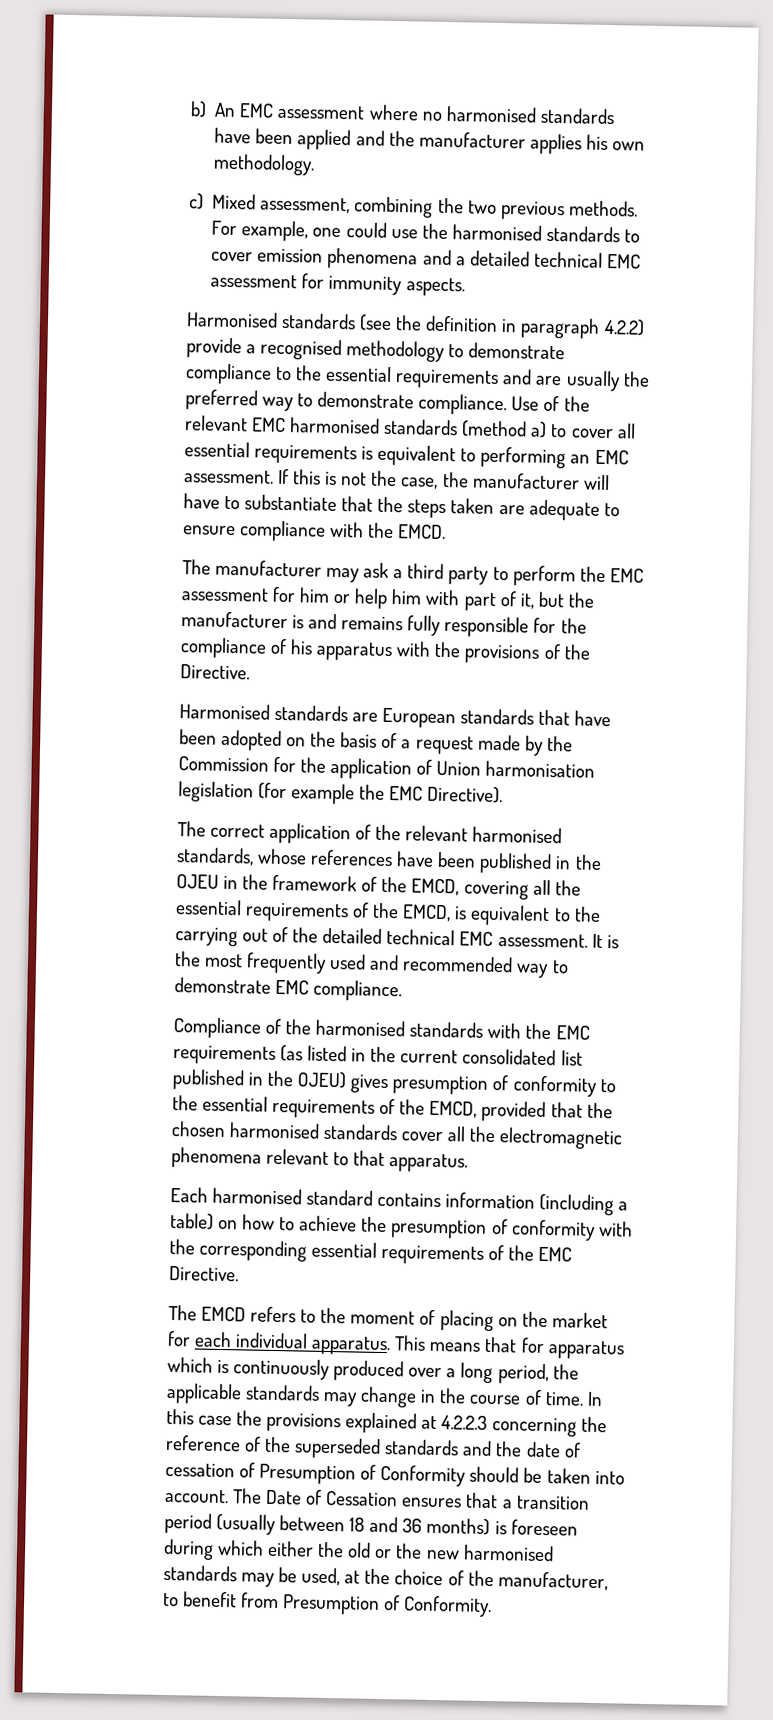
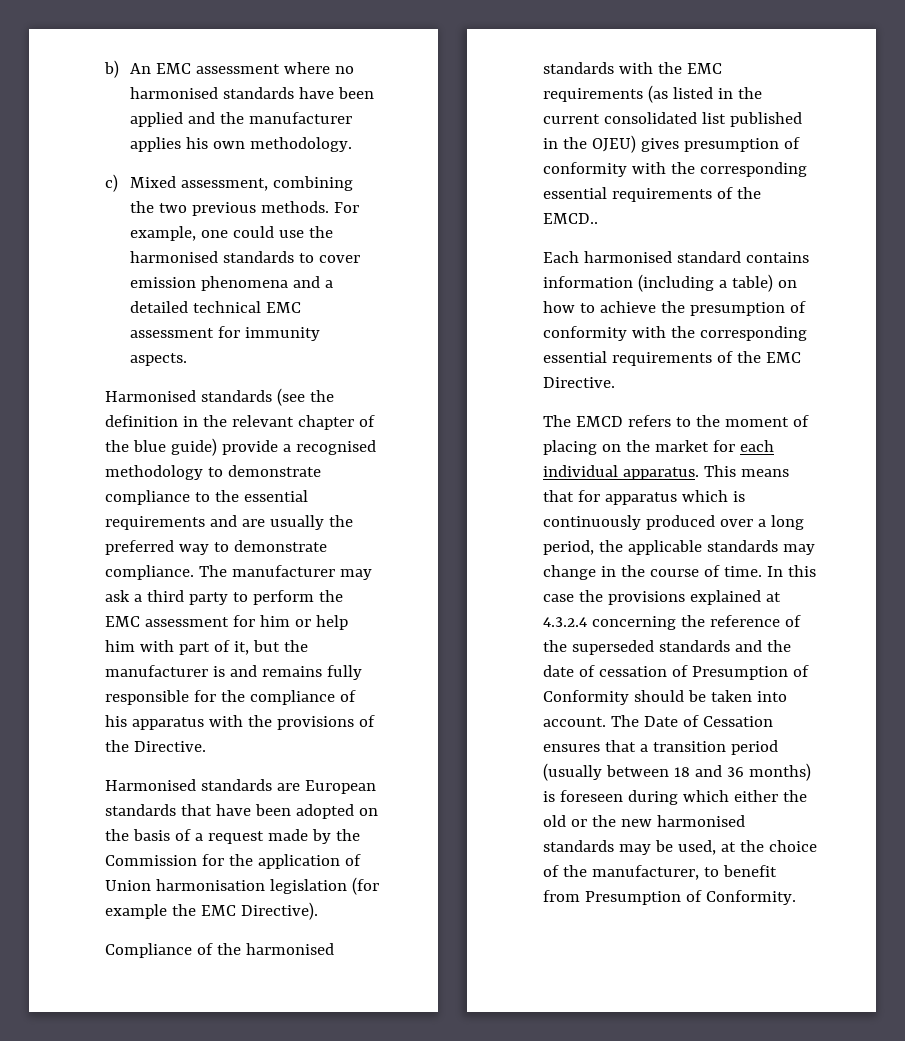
- Harmonised standards (see the definition in paragraph 4.2.2) provide a recognised methodology to demonstrate compliance to the essential requirements and are usually the preferred way to demonstrate compliance. Use of the relevant EMC harmonised standards (method a) to cover all essential requirements is equivalent to performing an EMC assessment. If this is not the case, the manufacturer will have to substantiate that the steps taken are adequate to ensure compliance with the EMCD.
- The manufacturer may ask a third party to perform the EMC assessment for him or help him with part of it, but the manufacturer is and remains fully responsible for the compliance of his apparatus with the provisions of the Directive.
+ Harmonised standards (see the definition in the relevant chapter of the blue guide) provide a recognised methodology to demonstrate compliance to the essential requirements and are usually the preferred way to demonstrate compliance. The manufacturer may ask a third party to perform the EMC assessment for him or help him with part of it, but the manufacturer is and remains fully responsible for the compliance of his apparatus with the provisions of the Directive.
- The correct application of the relevant harmonised standards, whose references have been published in the OJEU in the framework of the EMCD, covering all the essential requirements of the EMCD, is equivalent to the carrying out of the detailed technical EMC assessment. It is the most frequently used and recommended way to demonstrate EMC compliance.
- Compliance of the harmonised standards with the EMC requirements (as listed in the current consolidated list published in the OJEU) gives presumption of conformity to the essential requirements of the EMCD, provided that the chosen harmonised standards cover all the electromagnetic phenomena relevant to that apparatus.
+ Compliance of the harmonised standards with the EMC requirements (as listed in the current consolidated list published in the OJEU) gives presumption of conformity with the corresponding essential requirements of the EMCD..
- In this case the provisions explained at 4.2.2.3 concerning the reference of the superseded standards and the date of cessation of Presumption of Conformity should be taken into account.
+ In this case the provisions explained at 4.3.2.4 concerning the reference of the superseded standards and the date of cessation of Presumption of Conformity should be taken into account.

